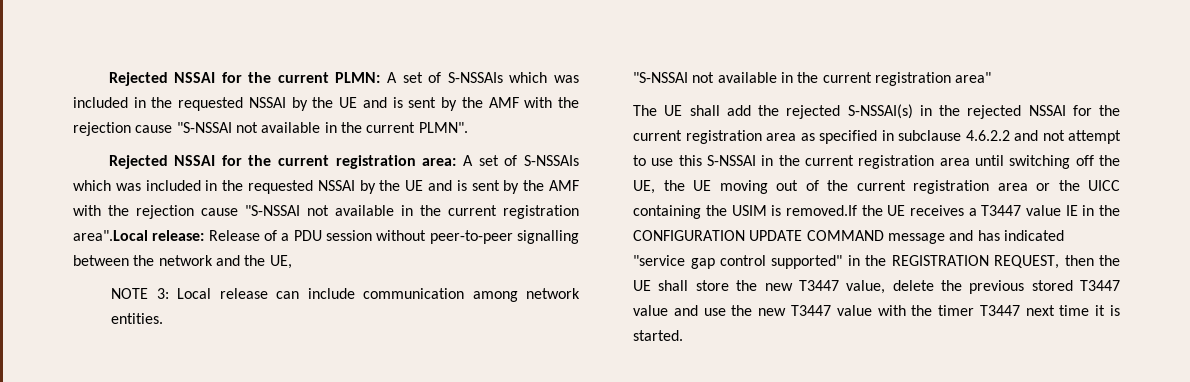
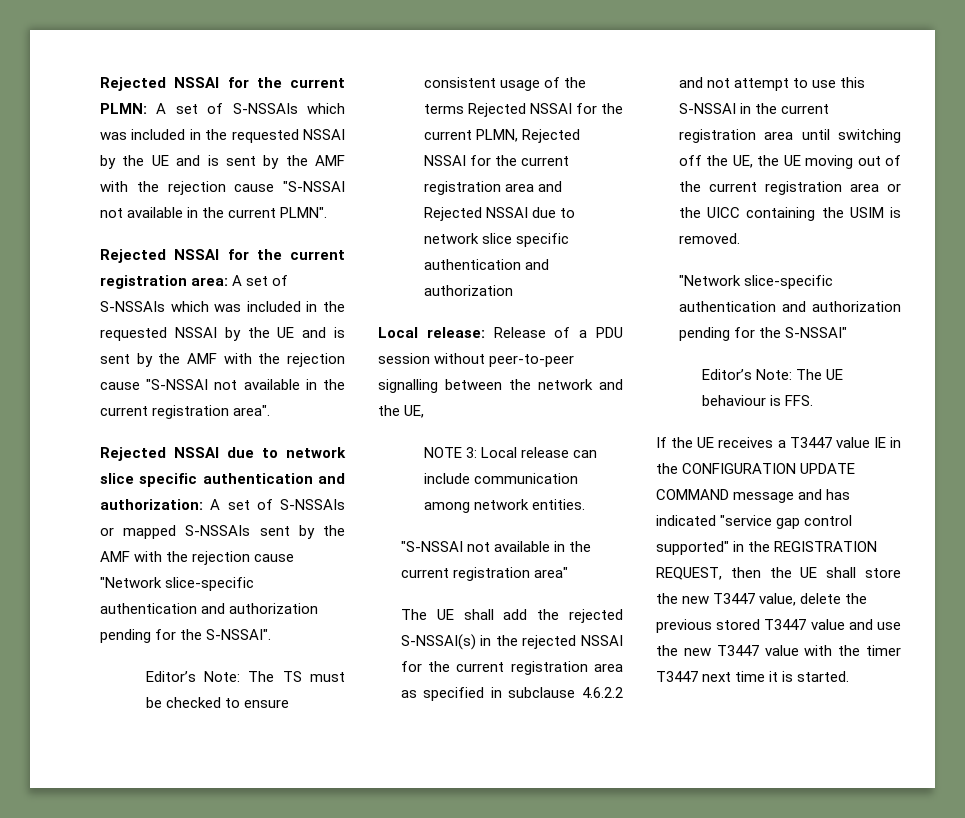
- Rejected NSSAI for the current registration area: A set of S-NSSAIs which was included in the requested NSSAI by the UE and is sent by the AMF with the rejection cause "S-NSSAI not available in the current registration area".Local release: Release of a PDU session without peer-to-peer signalling between the network and the UE,
+ Rejected NSSAI for the current registration area: A set of S-NSSAIs which was included in the requested NSSAI by the UE and is sent by the AMF with the rejection cause "S-NSSAI not available in the current registration area".
+ Rejected NSSAI due to network slice specific authentication and authorization: A set of S-NSSAIs or mapped S-NSSAIs sent by the AMF with the rejection cause "Network slice-specific authentication and authorization pending for the S-NSSAI".
+ Editor’s Note: The TS must be checked to ensure consistent usage of the terms Rejected NSSAI for the current PLMN, Rejected NSSAI for the current registration area and Rejected NSSAI due to network slice specific authentication and authorization
+ Local release: Release of a PDU session without peer-to-peer signalling between the network and the UE,
- The UE shall add the rejected S-NSSAI(s) in the rejected NSSAI for the current registration area as specified in subclause 4.6.2.2 and not attempt to use this S-NSSAI in the current registration area until switching off the UE, the UE moving out of the current registration area or the UICC containing the USIM is removed.If the UE receives a T3447 value IE in the CONFIGURATION UPDATE COMMAND message and has indicated "service gap control supported" in the REGISTRATION REQUEST, then the UE shall store the new T3447 value, delete the previous stored T3447 value and use the new T3447 value with the timer T3447 next time it is started.
+ The UE shall add the rejected S-NSSAI(s) in the rejected NSSAI for the current registration area as specified in subclause 4.6.2.2 and not attempt to use this S-NSSAI in the current registration area until switching off the UE, the UE moving out of the current registration area or the UICC containing the USIM is removed.
+ "Network slice-specific authentication and authorization pending for the S-NSSAI"
+ Editor’s Note: The UE behaviour is FFS.
+ If the UE receives a T3447 value IE in the CONFIGURATION UPDATE COMMAND message and has indicated "service gap control supported" in the REGISTRATION REQUEST, then the UE shall store the new T3447 value, delete the previous stored T3447 value and use the new T3447 value with the timer T3447 next time it is started.

